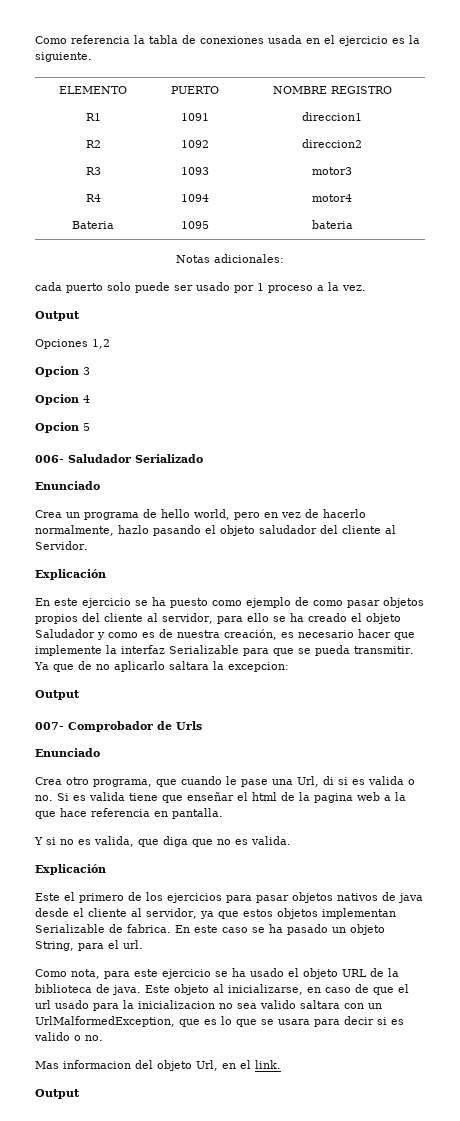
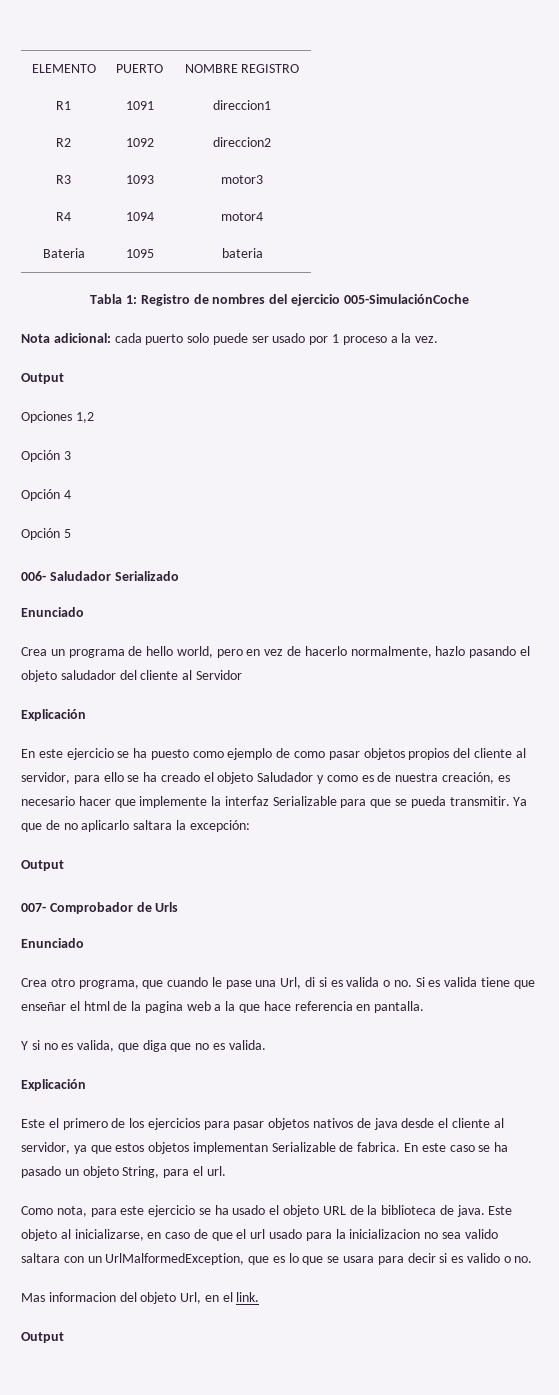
- Como referencia la tabla de conexiones usada en el ejercicio es la siguiente.
- Notas adicionales:
- cada puerto solo puede ser usado por 1 proceso a la vez.
+ Tabla 1: Registro de nombres del ejercicio 005-SimulaciónCoche
+ Nota adicional: cada puerto solo puede ser usado por 1 proceso a la vez.
- Opcion 3
+ Opción 3
- Opcion 4
+ Opción 4
- Opcion 5
+ Opción 5
- Crea un programa de hello world, pero en vez de hacerlo normalmente, hazlo pasando el objeto saludador del cliente al Servidor.
+ Crea un programa de hello world, pero en vez de hacerlo normalmente, hazlo pasando el objeto saludador del cliente al Servidor
- Ya que de no aplicarlo saltara la excepcion:
+ Ya que de no aplicarlo saltara la excepción:

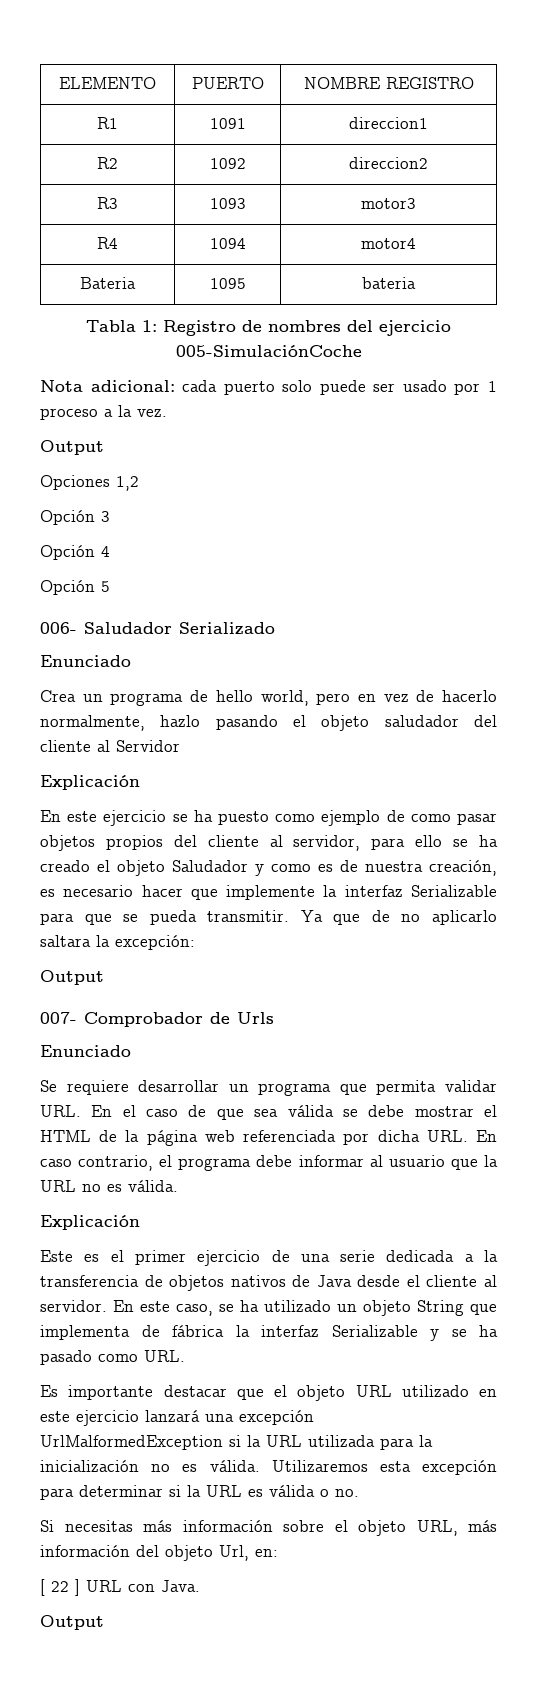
- Crea otro programa, que cuando le pase una Url, di si es valida o no. Si es valida tiene que enseñar el html de la pagina web a la que hace referencia en pantalla.
- Y si no es valida, que diga que no es valida.
+ Se requiere desarrollar un programa que permita validar URL. En el caso de que sea válida se debe mostrar el HTML de la página web referenciada por dicha URL. En caso contrario, el programa debe informar al usuario que la URL no es válida.
  Explicación
- Este el primero de los ejercicios para pasar objetos nativos de java desde el cliente al servidor, ya que estos objetos implementan Serializable de fabrica. En este caso se ha pasado un objeto String, para el url.
- Como nota, para este ejercicio se ha usado el objeto URL de la biblioteca de java. Este objeto al inicializarse, en caso de que el url usado para la inicializacion no sea valido saltara con un UrlMalformedException, que es lo que se usara para decir si es valido o no.
- Mas informacion del objeto Url, en el link.
+ Este es el primer ejercicio de una serie dedicada a la transferencia de objetos nativos de Java desde el cliente al servidor. En este caso, se ha utilizado un objeto String que implementa de fábrica la interfaz Serializable y se ha pasado como URL.
+ Es importante destacar que el objeto URL utilizado en este ejercicio lanzará una excepción UrlMalformedException si la URL utilizada para la inicialización no es válida. Utilizaremos esta excepción para determinar si la URL es válida o no.
+ Si necesitas más información sobre el objeto URL, más información del objeto Url, en:
+ [ 22 ] URL con Java.

